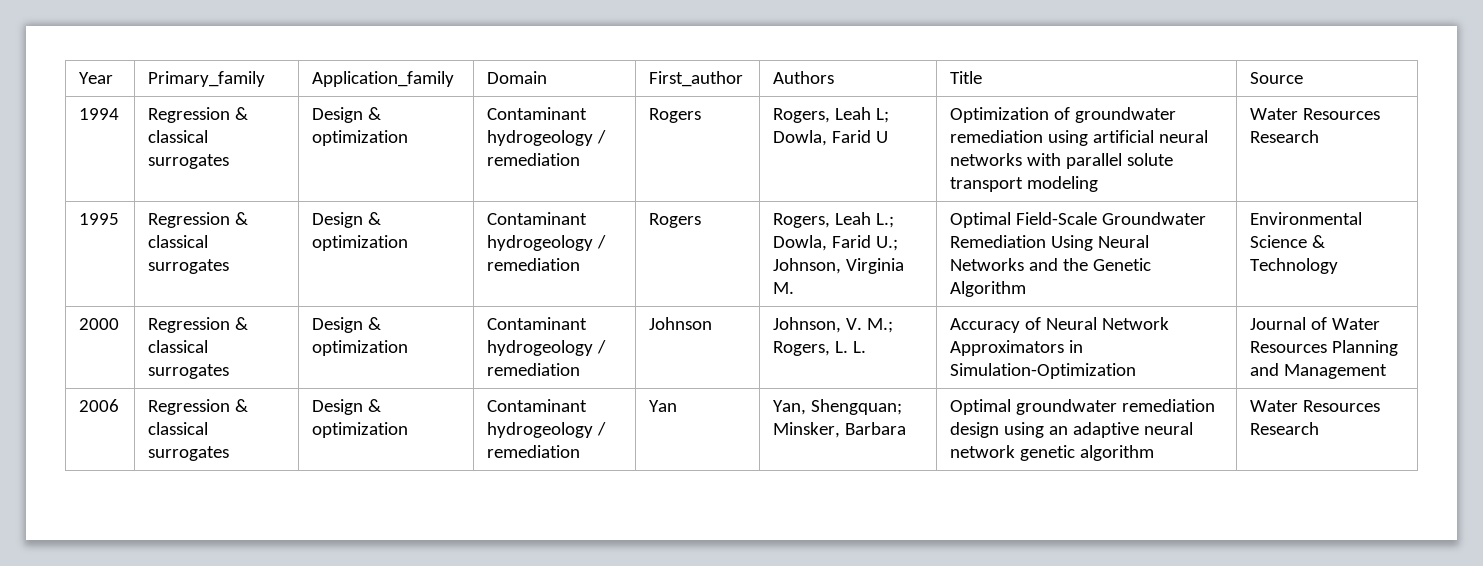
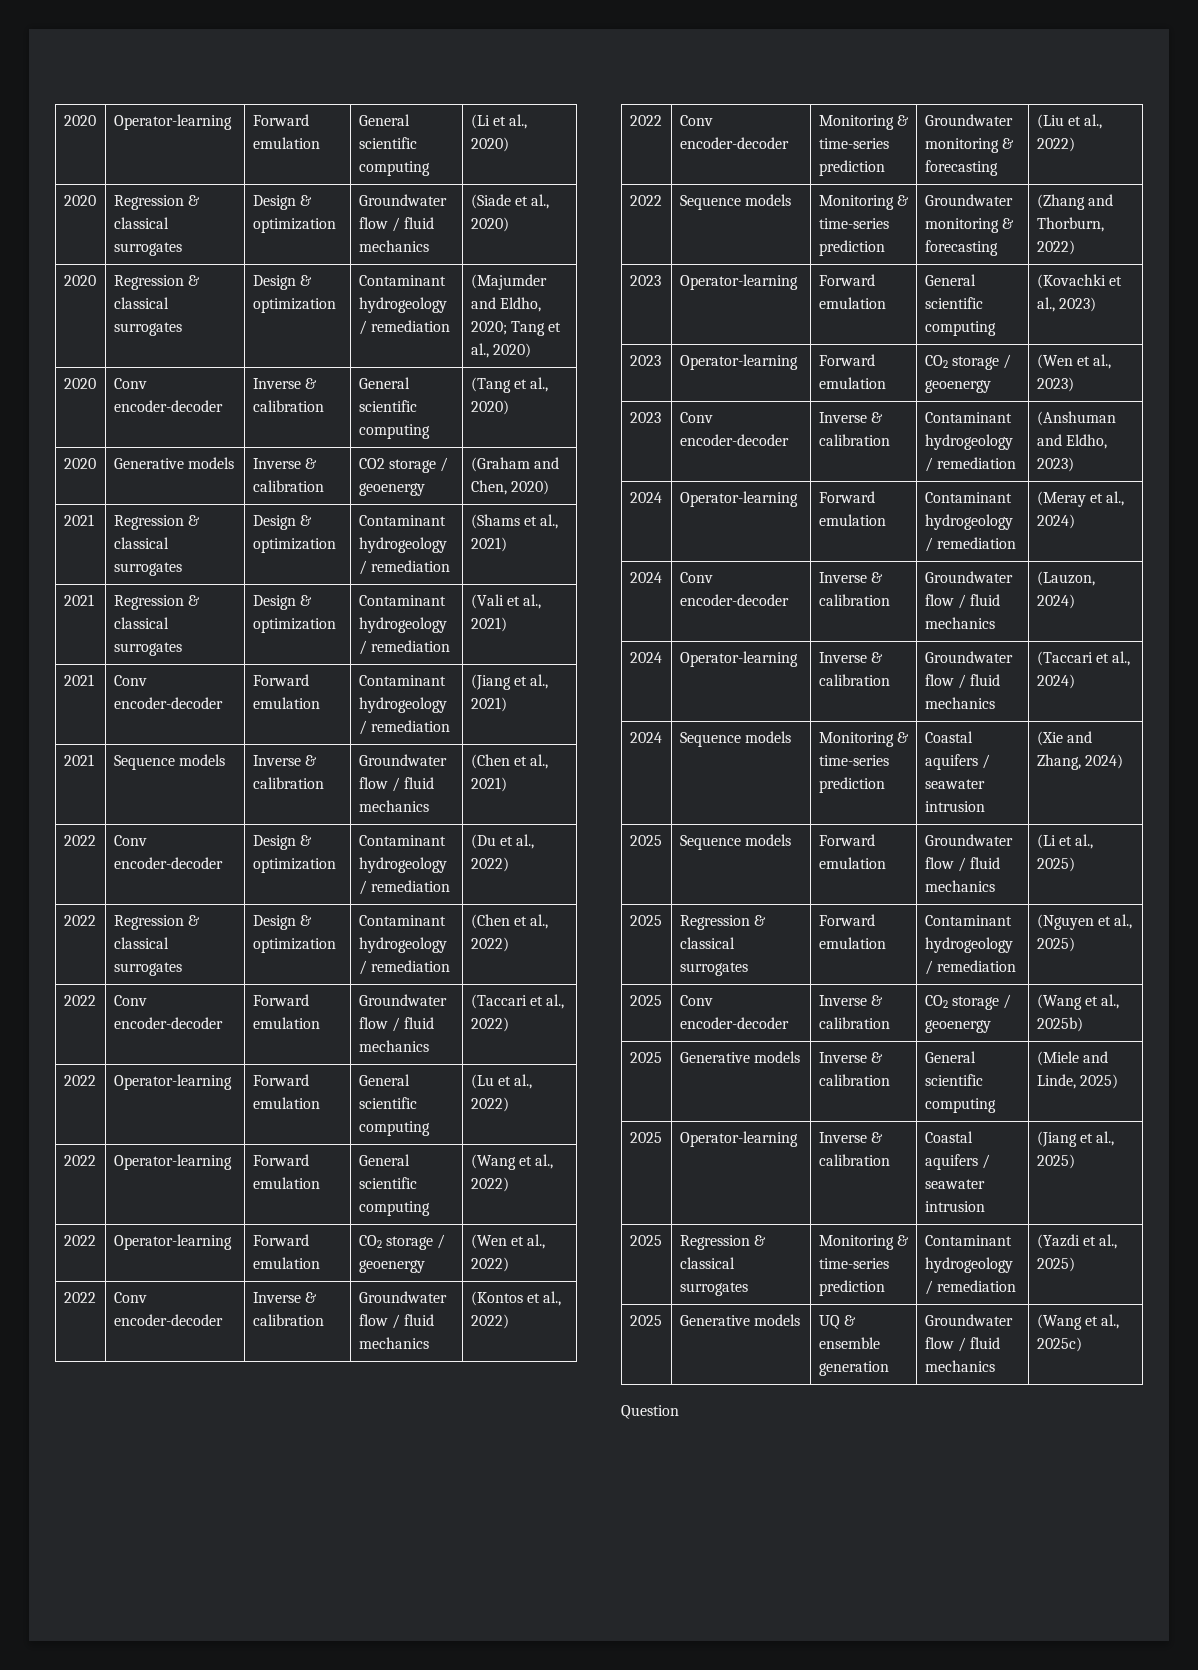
- Year | Primary_family | Application_family | Domain | First_author | Authors | Title | Source
- 1994 | Regression & classical surrogates | Design & optimization | Contaminant hydrogeology / remediation | Rogers | Rogers, Leah L; Dowla, Farid U | Optimization of groundwater remediation using artificial neural networks with parallel solute transport modeling | Water Resources Research
- 1995 | Regression & classical surrogates | Design & optimization | Contaminant hydrogeology / remediation | Rogers | Rogers, Leah L.; Dowla, Farid U.; Johnson, Virginia M. | Optimal Field-Scale Groundwater Remediation Using Neural Networks and the Genetic Algorithm | Environmental Science & Technology
- 2000 | Regression & classical surrogates | Design & optimization | Contaminant hydrogeology / remediation | Johnson | Johnson, V. M.; Rogers, L. L. | Accuracy of Neural Network Approximators in Simulation-Optimization | Journal of Water Resources Planning and Management
- 2006 | Regression & classical surrogates | Design & optimization | Contaminant hydrogeology / remediation | Yan | Yan, Shengquan; Minsker, Barbara | Optimal groundwater remediation design using an adaptive neural network genetic algorithm | Water Resources Research
+ 2020 | Operator-learning | Forward emulation | General scientific computing | (Li et al., 2020)
+ 2020 | Regression & classical surrogates | Design & optimization | Groundwater flow / fluid mechanics | (Siade et al., 2020)
+ 2020 | Regression & classical surrogates | Design & optimization | Contaminant hydrogeology / remediation | (Majumder and Eldho, 2020; Tang et al., 2020)
+ 2020 | Conv encoder-decoder | Inverse & calibration | General scientific computing | (Tang et al., 2020)
+ 2020 | Generative models | Inverse & calibration | CO2 storage / geoenergy | (Graham and Chen, 2020)
+ 2021 | Regression & classical surrogates | Design & optimization | Contaminant hydrogeology / remediation | (Shams et al., 2021)
+ 2021 | Regression & classical surrogates | Design & optimization | Contaminant hydrogeology / remediation | (Vali et al., 2021)
+ 2021 | Conv encoder-decoder | Forward emulation | Contaminant hydrogeology / remediation | (Jiang et al., 2021)
+ 2021 | Sequence models | Inverse & calibration | Groundwater flow / fluid mechanics | (Chen et al., 2021)
+ 2022 | Conv encoder-decoder | Design & optimization | Contaminant hydrogeology / remediation | (Du et al., 2022)
+ 2022 | Regression & classical surrogates | Design & optimization | Contaminant hydrogeology / remediation | (Chen et al., 2022)
+ 2022 | Conv encoder-decoder | Forward emulation | Groundwater flow / fluid mechanics | (Taccari et al., 2022)
+ 2022 | Operator-learning | Forward emulation | General scientific computing | (Lu et al., 2022)
+ 2022 | Operator-learning | Forward emulation | General scientific computing | (Wang et al., 2022)
+ 2022 | Operator-learning | Forward emulation | CO2 storage / geoenergy | (Wen et al., 2022)
+ 2022 | Conv encoder-decoder | Inverse & calibration | Groundwater flow / fluid mechanics | (Kontos et al., 2022)
+ 2022 | Conv encoder-decoder | Monitoring & time-series prediction | Groundwater monitoring & forecasting | (Liu et al., 2022)
+ 2022 | Sequence models | Monitoring & time-series prediction | Groundwater monitoring & forecasting | (Zhang and Thorburn, 2022)
+ 2023 | Operator-learning | Forward emulation | General scientific computing | (Kovachki et al., 2023)
+ 2023 | Operator-learning | Forward emulation | CO2 storage / geoenergy | (Wen et al., 2023)
+ 2023 | Conv encoder-decoder | Inverse & calibration | Contaminant hydrogeology / remediation | (Anshuman and Eldho, 2023)
+ 2024 | Operator-learning | Forward emulation | Contaminant hydrogeology / remediation | (Meray et al., 2024)
+ 2024 | Conv encoder-decoder | Inverse & calibration | Groundwater flow / fluid mechanics | (Lauzon, 2024)
+ 2024 | Operator-learning | Inverse & calibration | Groundwater flow / fluid mechanics | (Taccari et al., 2024)
+ 2024 | Sequence models | Monitoring & time-series prediction | Coastal aquifers / seawater intrusion | (Xie and Zhang, 2024)
+ 2025 | Sequence models | Forward emulation | Groundwater flow / fluid mechanics | (Li et al., 2025)
+ 2025 | Regression & classical surrogates | Forward emulation | Contaminant hydrogeology / remediation | (Nguyen et al., 2025)
+ 2025 | Conv encoder-decoder | Inverse & calibration | CO2 storage / geoenergy | (Wang et al., 2025b)
+ 2025 | Generative models | Inverse & calibration | General scientific computing | (Miele and Linde, 2025)
+ 2025 | Operator-learning | Inverse & calibration | Coastal aquifers / seawater intrusion | (Jiang et al., 2025)
+ 2025 | Regression & classical surrogates | Monitoring & time-series prediction | Contaminant hydrogeology / remediation | (Yazdi et al., 2025)
+ 2025 | Generative models | UQ & ensemble generation | Groundwater flow / fluid mechanics | (Wang et al., 2025c)
+ Question

